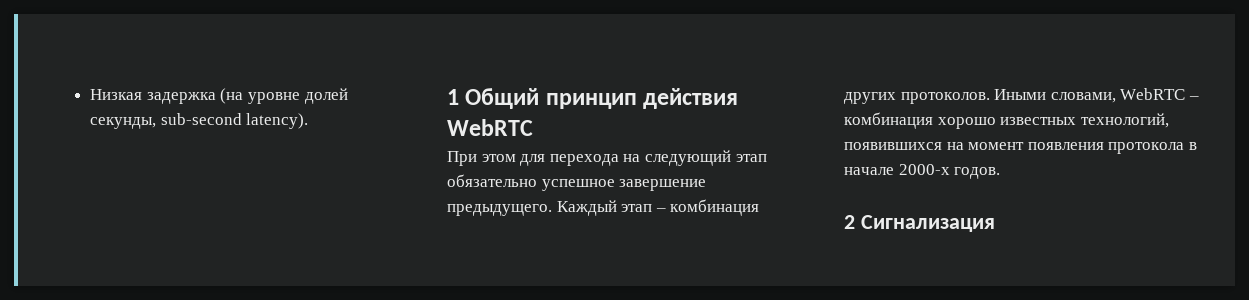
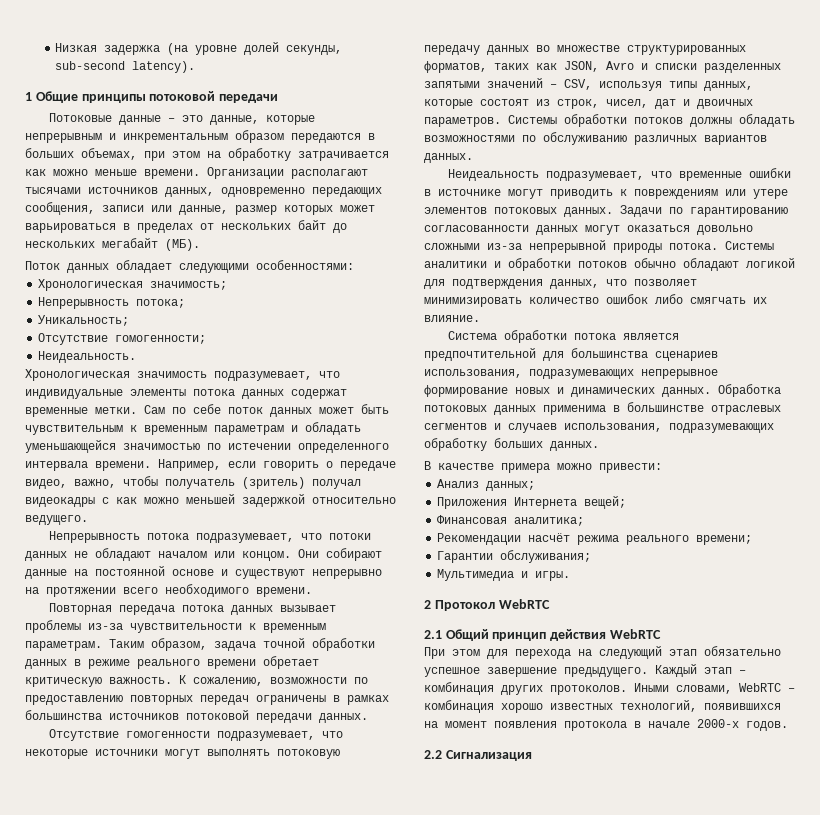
- 1 Общий принцип действия WebRTC
+ 1 Общие принципы потоковой передачи
+ Потоковые данные – это данные, которые непрерывным и инкрементальным образом передаются в больших объемах, при этом на обработку затрачивается как можно меньше времени. Организации располагают тысячами источников данных, одновременно передающих сообщения, записи или данные, размер которых может варьироваться в пределах от нескольких байт до нескольких мегабайт (МБ).
+ Поток данных обладает следующими особенностями:
+ Хронологическая значимость;
+ Непрерывность потока;
+ Уникальность;
+ Отсутствие гомогенности;
+ Неидеальность.
+ Хронологическая значимость подразумевает, что индивидуальные элементы потока данных содержат временные метки. Сам по себе поток данных может быть чувствительным к временным параметрам и обладать уменьшающейся значимостью по истечении определенного интервала времени. Например, если говорить о передаче видео, важно, чтобы получатель (зритель) получал видеокадры с как можно меньшей задержкой относительно ведущего.
+ Непрерывность потока подразумевает, что потоки данных не обладают началом или концом. Они собирают данные на постоянной основе и существуют непрерывно на протяжении всего необходимого времени.
+ Повторная передача потока данных вызывает проблемы из-за чувствительности к временным параметрам. Таким образом, задача точной обработки данных в режиме реального времени обретает критическую важность. К сожалению, возможности по предоставлению повторных передач ограничены в рамках большинства источников потоковой передачи данных.
+ Отсутствие гомогенности подразумевает, что некоторые источники могут выполнять потоковую передачу данных во множестве структурированных форматов, таких как JSON, Avro и списки разделенных запятыми значений – CSV, используя типы данных, которые состоят из строк, чисел, дат и двоичных параметров. Системы обработки потоков должны обладать возможностями по обслуживанию различных вариантов данных.
+ Неидеальность подразумевает, что временные ошибки в источнике могут приводить к повреждениям или утере элементов потоковых данных. Задачи по гарантированию согласованности данных могут оказаться довольно сложными из-за непрерывной природы потока. Системы аналитики и обработки потоков обычно обладают логикой для подтверждения данных, что позволяет минимизировать количество ошибок либо смягчать их влияние.
+ Система обработки потока является предпочтительной для большинства сценариев использования, подразумевающих непрерывное формирование новых и динамических данных. Обработка потоковых данных применима в большинстве отраслевых сегментов и случаев использования, подразумевающих обработку больших данных.
+ В качестве примера можно привести:
+ Анализ данных;
+ Приложения Интернета вещей;
+ Финансовая аналитика;
+ Рекомендации насчёт режима реального времени;
+ Гарантии обслуживания;
+ Мультимедиа и игры.
+ 2 Протокол WebRTC
+ 2.1 Общий принцип действия WebRTC
- 2 Сигнализация
+ 2.2 Сигнализация

